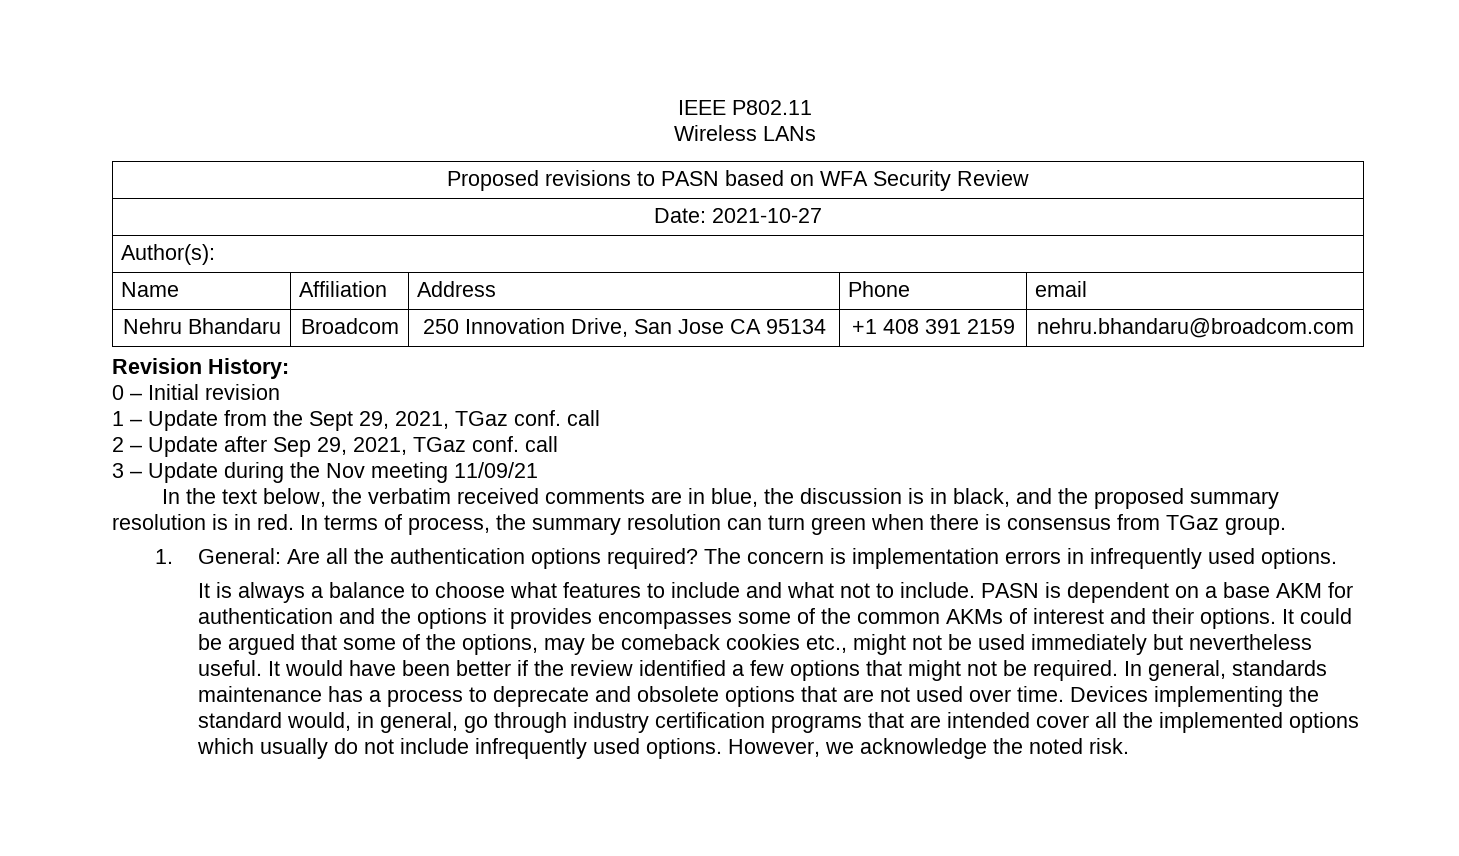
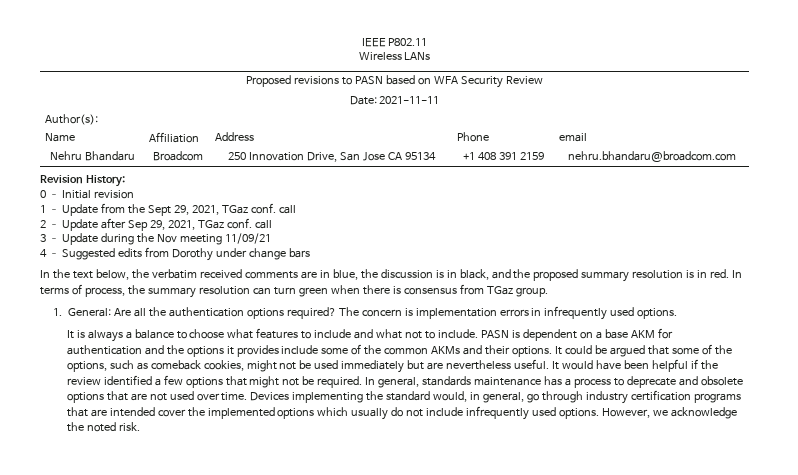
- Date: 2021-10-27
+ Date: 2021-11-11
+ 4 – Suggested edits from Dorothy under change bars
- PASN is dependent on a base AKM for authentication and the options it provides encompasses some of the common AKMs of interest and their options.
+ PASN is dependent on a base AKM for authentication and the options it provides include some of the common AKMs and their options.
- It could be argued that some of the options, may be comeback cookies etc., might not be used immediately but nevertheless useful.
+ It could be argued that some of the options, such as comeback cookies, might not be used immediately but are nevertheless useful.
- It would have been better if the review identified a few options that might not be required.
+ It would have been helpful if the review identified a few options that might not be required.
- Devices implementing the standard would, in general, go through industry certification programs that are intended cover all the implemented options which usually do not include infrequently used options.
+ Devices implementing the standard would, in general, go through industry certification programs that are intended cover the implemented options which usually do not include infrequently used options.

